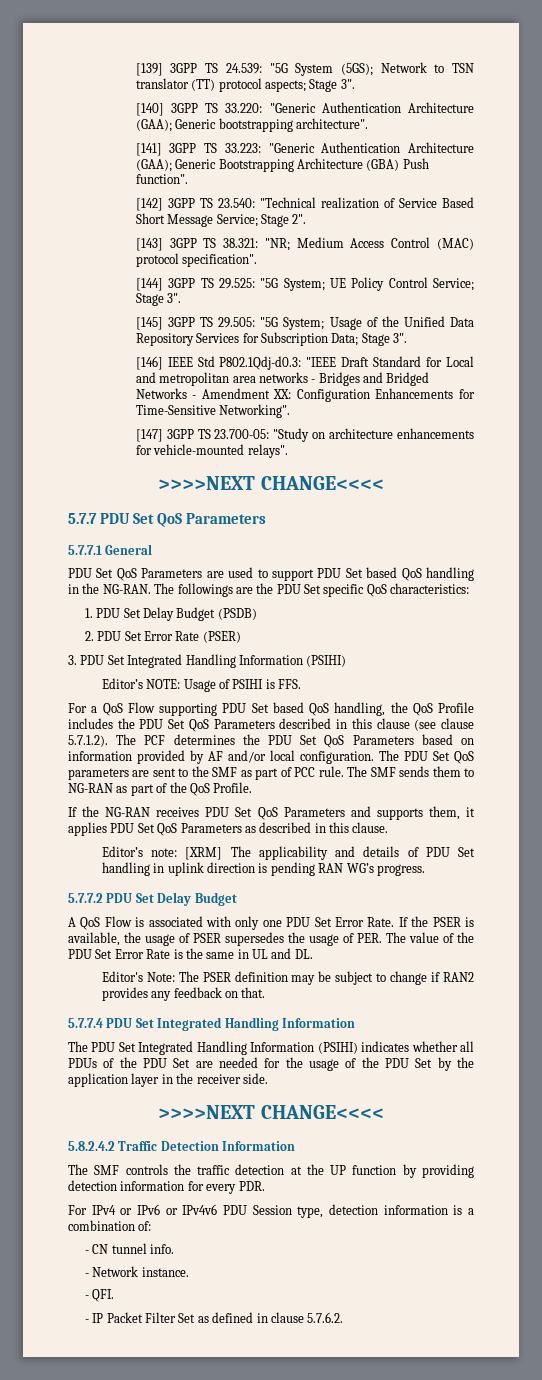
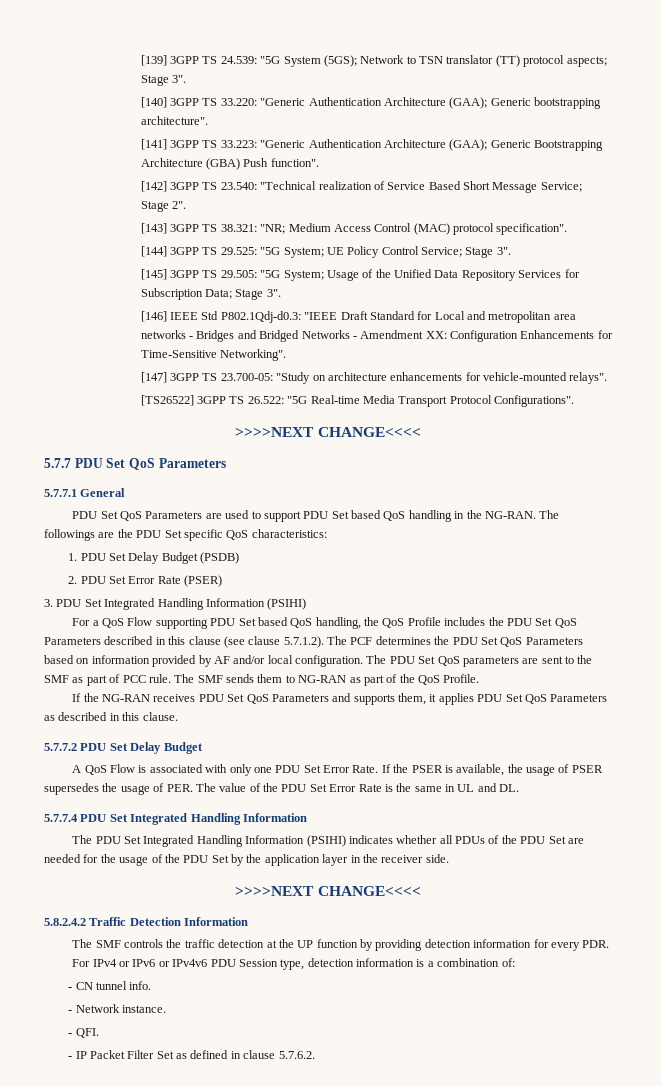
+ [TS26522] 3GPP TS 26.522: "5G Real-time Media Transport Protocol Configurations".
- Editor’s NOTE: Usage of PSIHI is FFS.
- Editor’s note: [XRM] The applicability and details of PDU Set handling in uplink direction is pending RAN WG’s progress.
- Editor's Note: The PSER definition may be subject to change if RAN2 provides any feedback on that.

